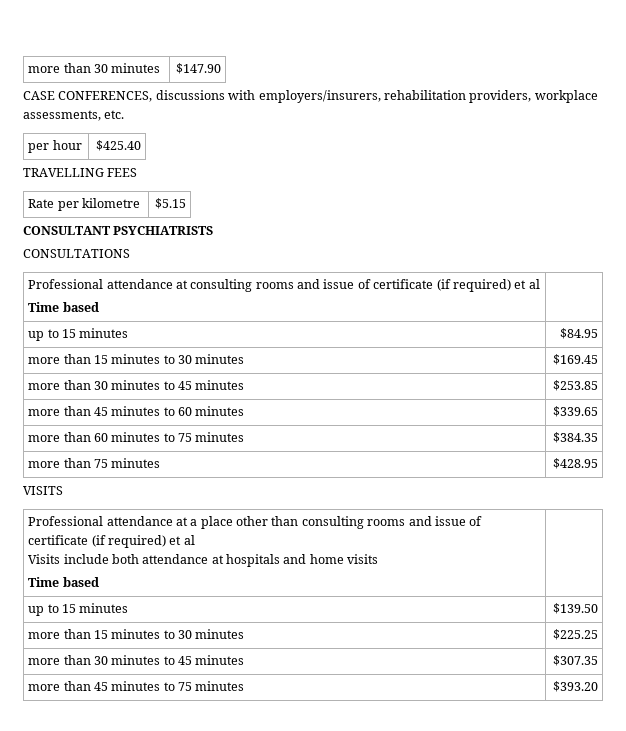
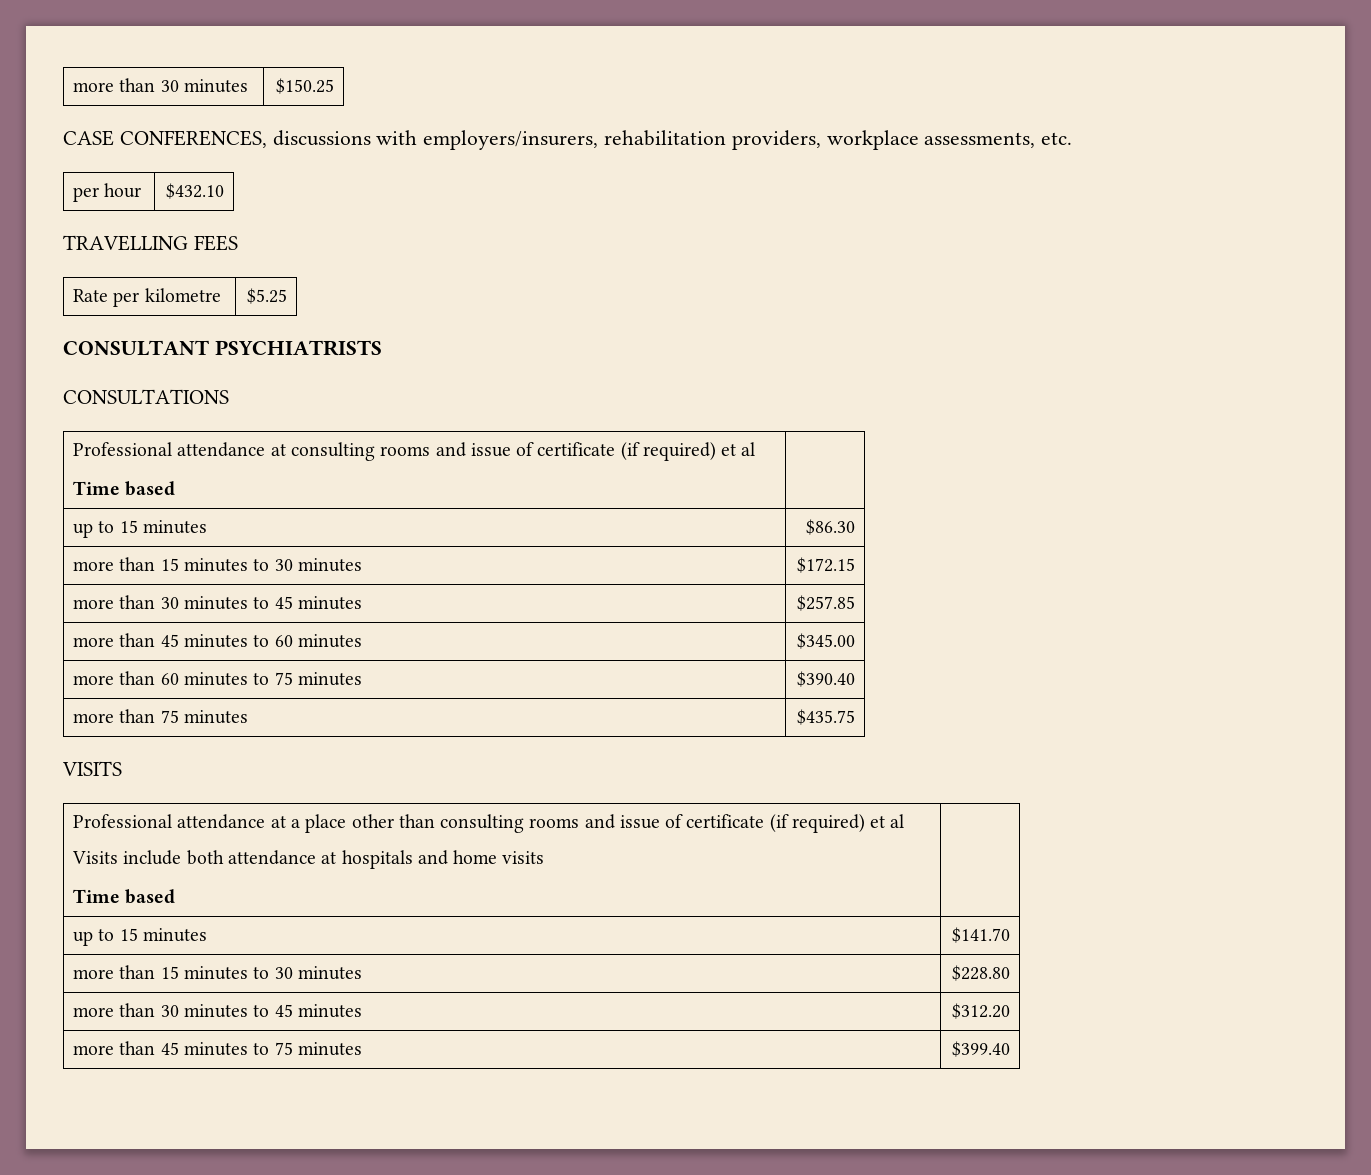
- more than 30 minutes | $147.90
+ more than 30 minutes | $150.25
- per hour | $425.40
+ per hour | $432.10
- Rate per kilometre | $5.15
+ Rate per kilometre | $5.25
- up to 15 minutes | $84.95
- more than 15 minutes to 30 minutes | $169.45
- more than 30 minutes to 45 minutes | $253.85
+ up to 15 minutes | $86.30
+ more than 15 minutes to 30 minutes | $172.15
+ more than 30 minutes to 45 minutes | $257.85
- more than 45 minutes to 60 minutes | $339.65
+ more than 45 minutes to 60 minutes | $345.00
- more than 60 minutes to 75 minutes | $384.35
+ more than 60 minutes to 75 minutes | $390.40
- more than 75 minutes | $428.95
+ more than 75 minutes | $435.75
- up to 15 minutes | $139.50
- more than 15 minutes to 30 minutes | $225.25
- more than 30 minutes to 45 minutes | $307.35
+ up to 15 minutes | $141.70
+ more than 15 minutes to 30 minutes | $228.80
+ more than 30 minutes to 45 minutes | $312.20
- more than 45 minutes to 75 minutes | $393.20
+ more than 45 minutes to 75 minutes | $399.40

